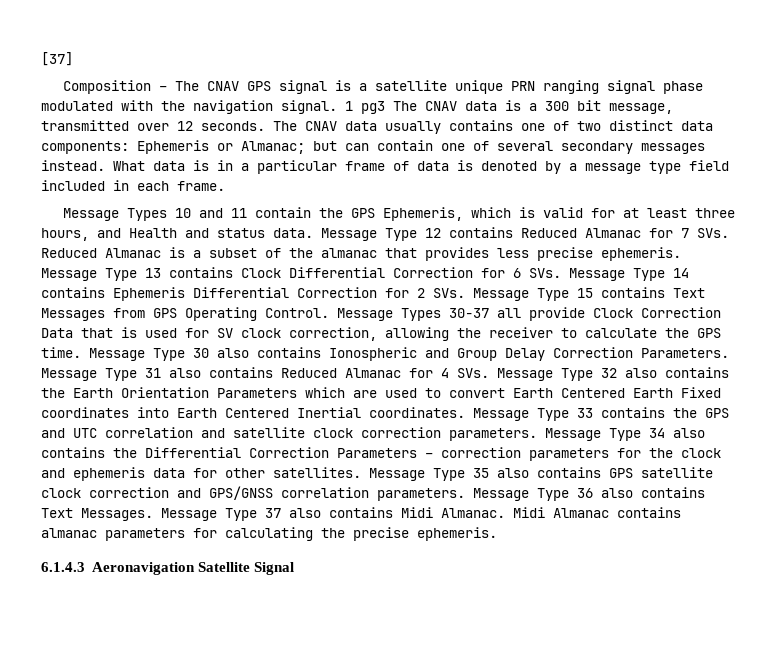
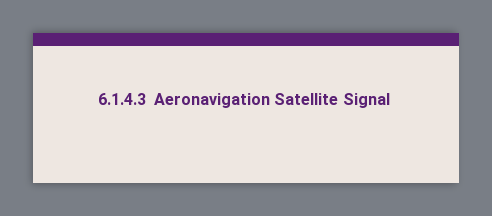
- [37]
- Composition – The CNAV GPS signal is a satellite unique PRN ranging signal phase modulated with the navigation signal. 1 pg3 The CNAV data is a 300 bit message, transmitted over 12 seconds. The CNAV data usually contains one of two distinct data components: Ephemeris or Almanac; but can contain one of several secondary messages instead. What data is in a particular frame of data is denoted by a message type field included in each frame.
- Message Types 10 and 11 contain the GPS Ephemeris, which is valid for at least three hours, and Health and status data. Message Type 12 contains Reduced Almanac for 7 SVs. Reduced Almanac is a subset of the almanac that provides less precise ephemeris. Message Type 13 contains Clock Differential Correction for 6 SVs. Message Type 14 contains Ephemeris Differential Correction for 2 SVs. Message Type 15 contains Text Messages from GPS Operating Control. Message Types 30-37 all provide Clock Correction Data that is used for SV clock correction, allowing the receiver to calculate the GPS time. Message Type 30 also contains Ionospheric and Group Delay Correction Parameters. Message Type 31 also contains Reduced Almanac for 4 SVs. Message Type 32 also contains the Earth Orientation Parameters which are used to convert Earth Centered Earth Fixed coordinates into Earth Centered Inertial coordinates. Message Type 33 contains the GPS and UTC correlation and satellite clock correction parameters. Message Type 34 also contains the Differential Correction Parameters – correction parameters for the clock and ephemeris data for other satellites. Message Type 35 also contains GPS satellite clock correction and GPS/GNSS correlation parameters. Message Type 36 also contains Text Messages. Message Type 37 also contains Midi Almanac. Midi Almanac contains almanac parameters for calculating the precise ephemeris.

